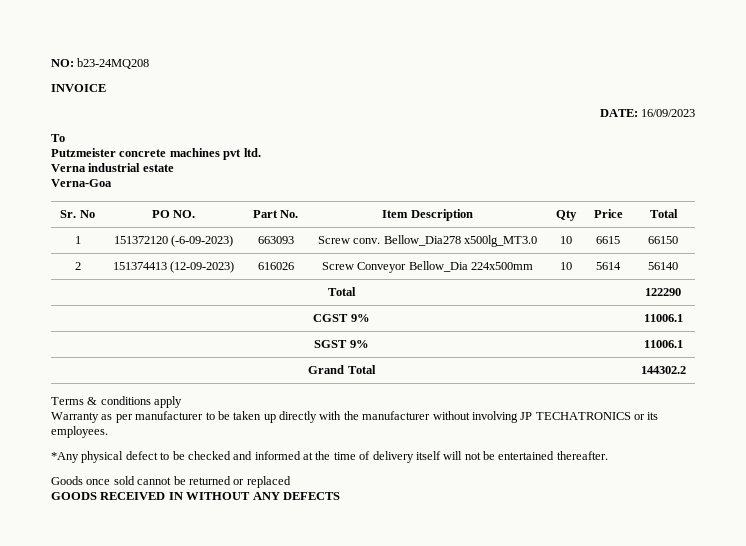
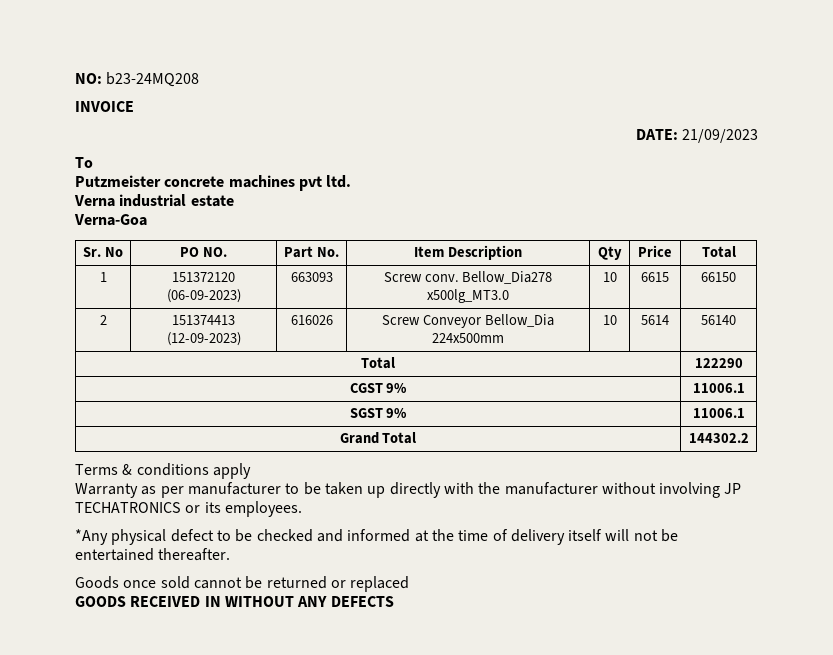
- DATE: 16/09/2023
+ DATE: 21/09/2023
- 1 | 151372120 (-6-09-2023) | 663093 | Screw conv. Bellow_Dia278 x500lg_MT3.0 | 10 | 6615 | 66150
+ 1 | 151372120 (06-09-2023) | 663093 | Screw conv. Bellow_Dia278 x500lg_MT3.0 | 10 | 6615 | 66150

